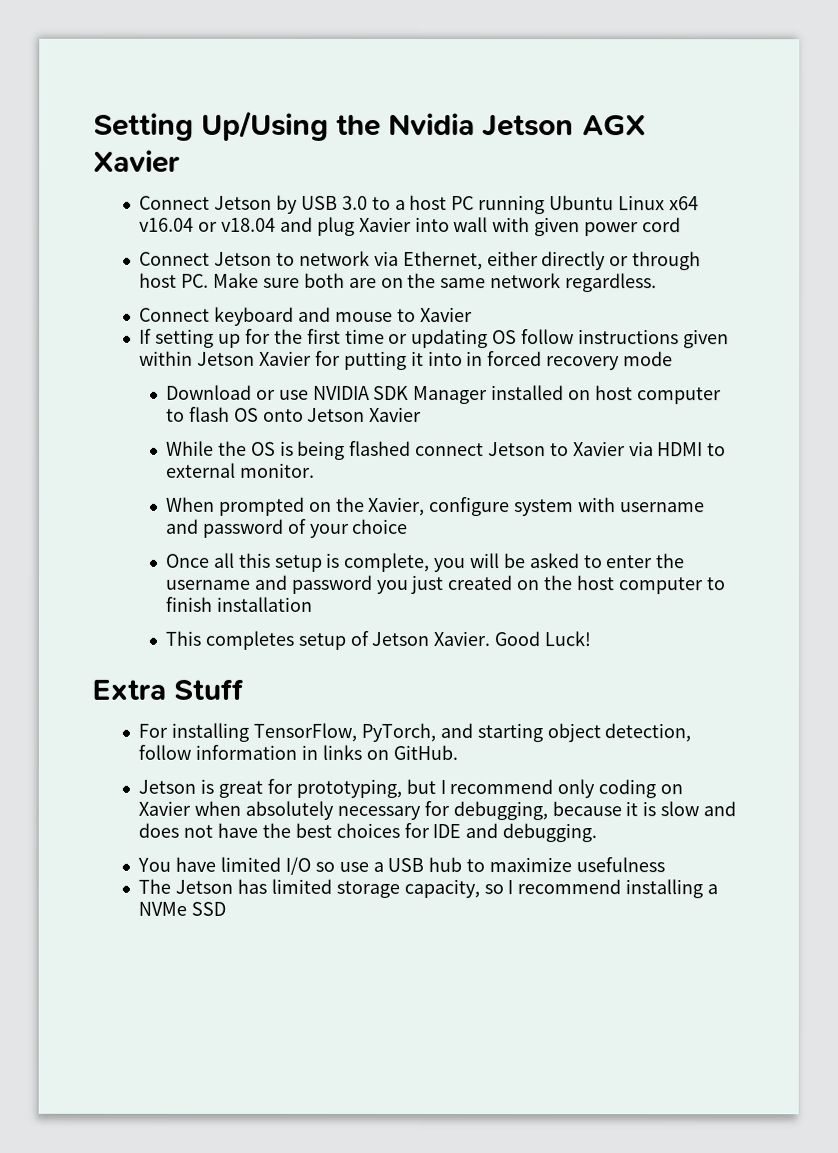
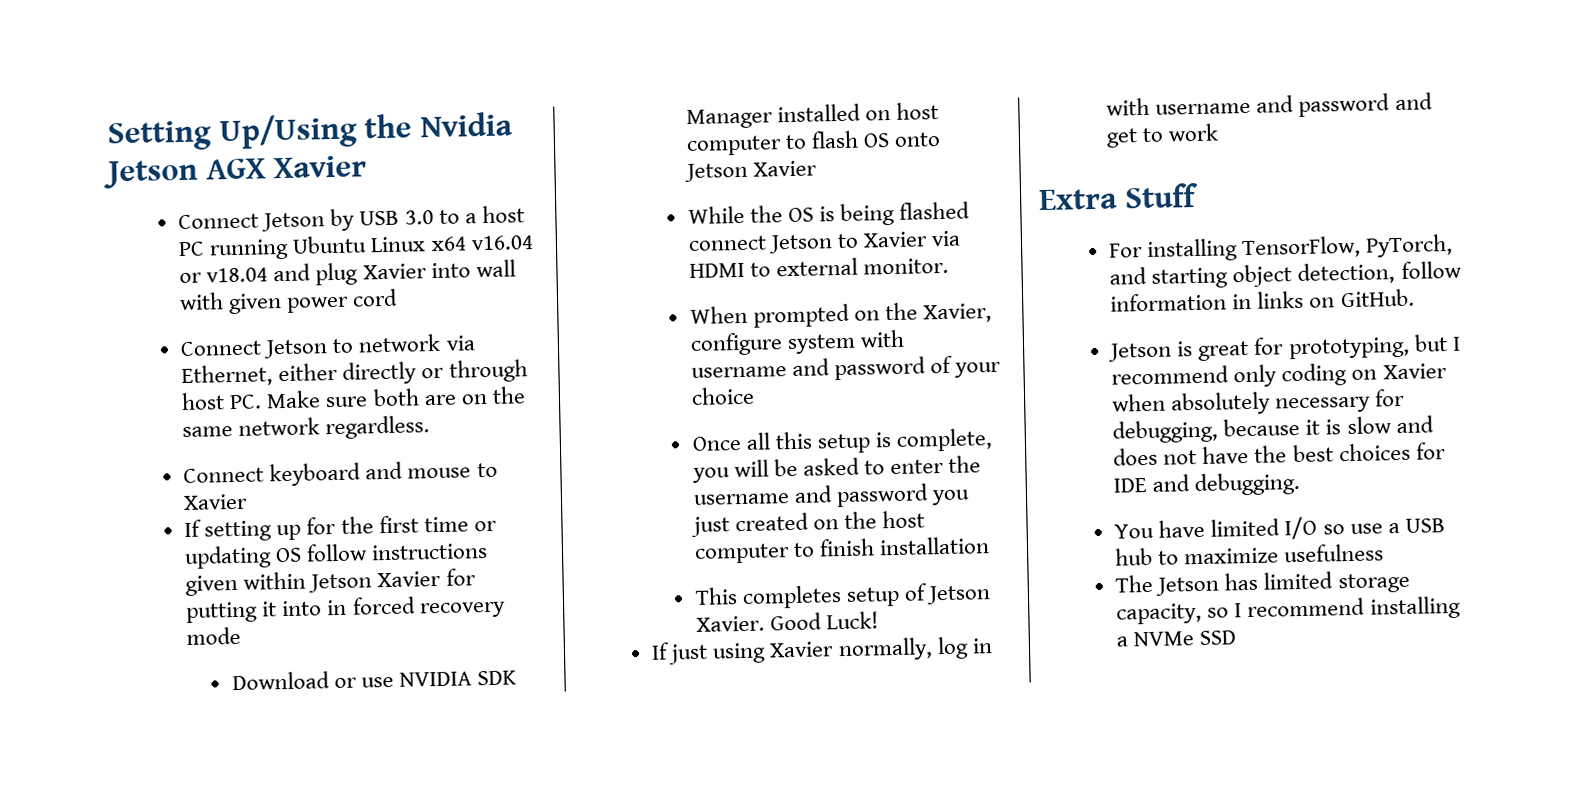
+ If just using Xavier normally, log in with username and password and get to work

